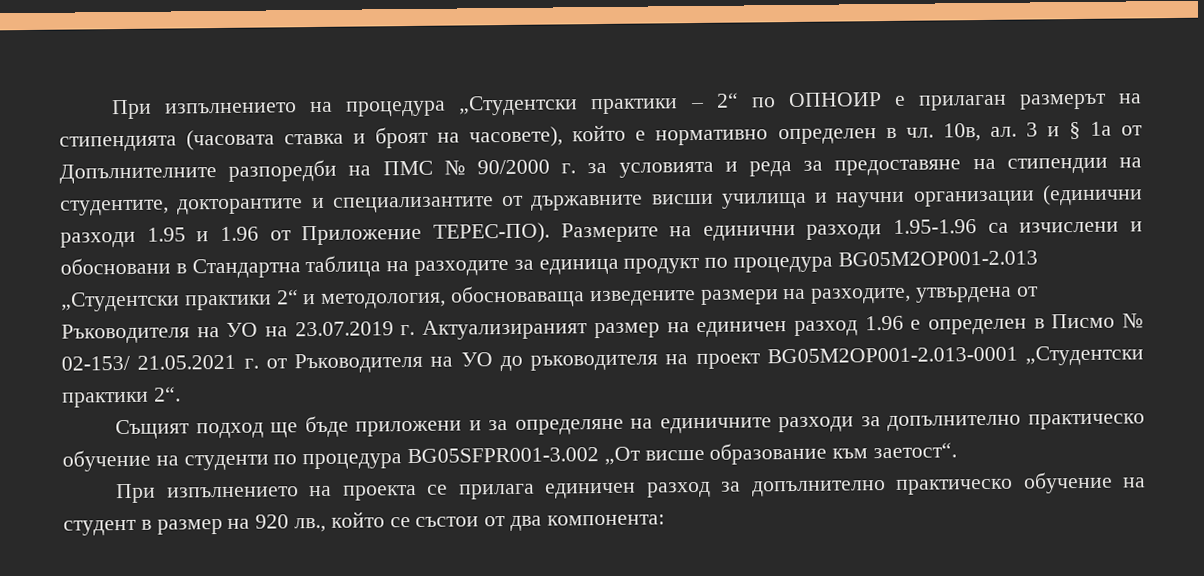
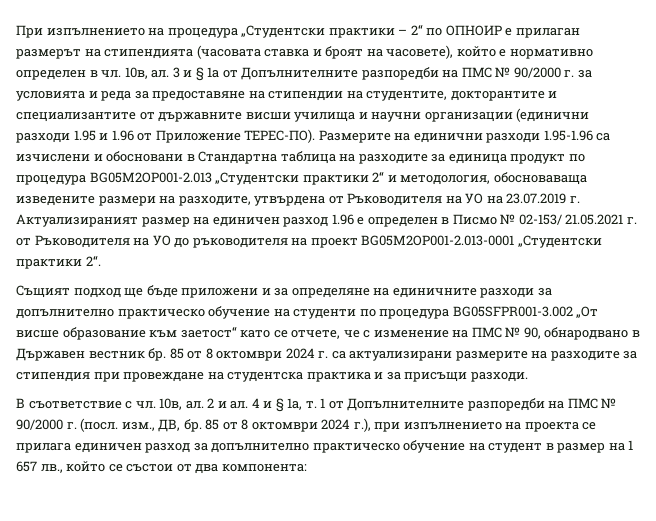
- Същият подход ще бъде приложени и за определяне на единичните разходи за допълнително практическо обучение на студенти по процедура BG05SFPR001-3.002 „От висше образование към заетост“.
- При изпълнението на проекта се прилага единичен разход за допълнително практическо обучение на студент в размер на 920 лв., който се състои от два компонента:
+ Същият подход ще бъде приложени и за определяне на единичните разходи за допълнително практическо обучение на студенти по процедура BG05SFPR001-3.002 „От висше образование към заетост“ като се отчете, че с изменение на ПМС № 90, обнародвано в Държавен вестник бр. 85 от 8 октомври 2024 г. са актуализирани размерите на разходите за стипендия при провеждане на студентска практика и за присъщи разходи.
+ В съответствие с чл. 10в, ал. 2 и ал. 4 и § 1а, т. 1 от Допълнителните разпоредби на ПМС № 90/2000 г. (посл. изм., ДВ, бр. 85 от 8 октомври 2024 г.), при изпълнението на проекта се прилага единичен разход за допълнително практическо обучение на студент в размер на 1 657 лв., който се състои от два компонента:

